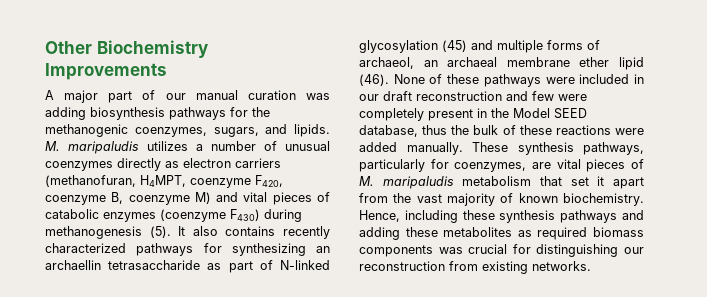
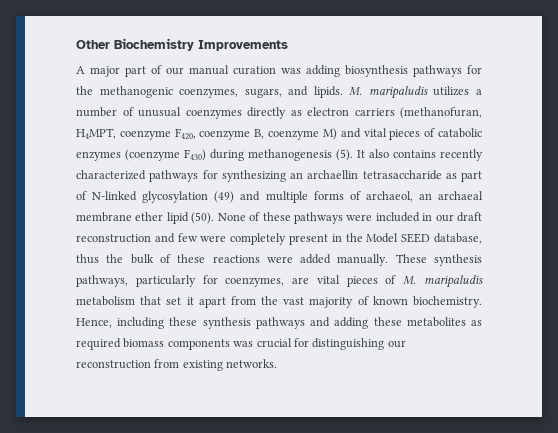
- It also contains recently characterized pathways for synthesizing an archaellin tetrasaccharide as part of N-linked glycosylation (45) and multiple forms of archaeol, an archaeal membrane ether lipid (46).
+ It also contains recently characterized pathways for synthesizing an archaellin tetrasaccharide as part of N-linked glycosylation (49) and multiple forms of archaeol, an archaeal membrane ether lipid (50).

